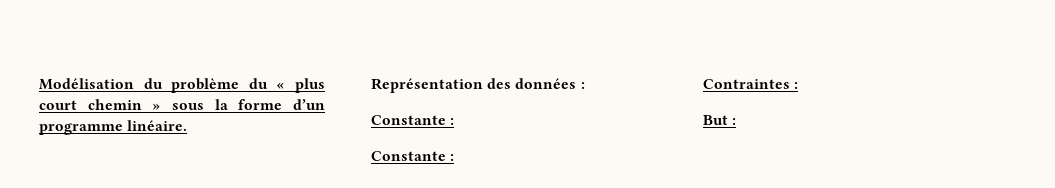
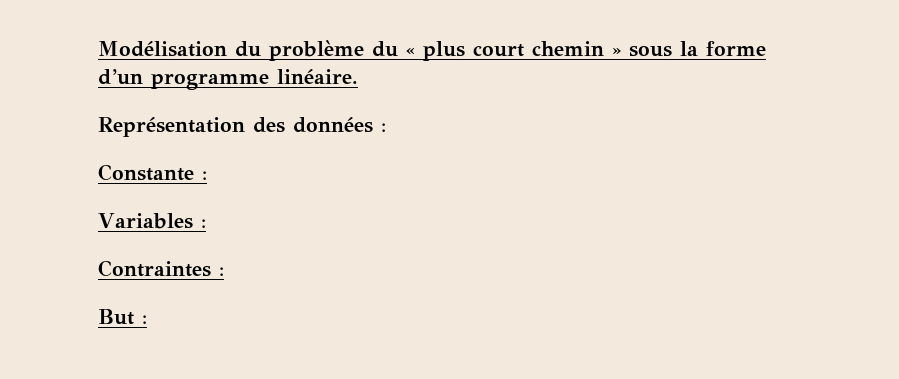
  Représentation des données :
  Constante :
- Constante :
+ Variables :

